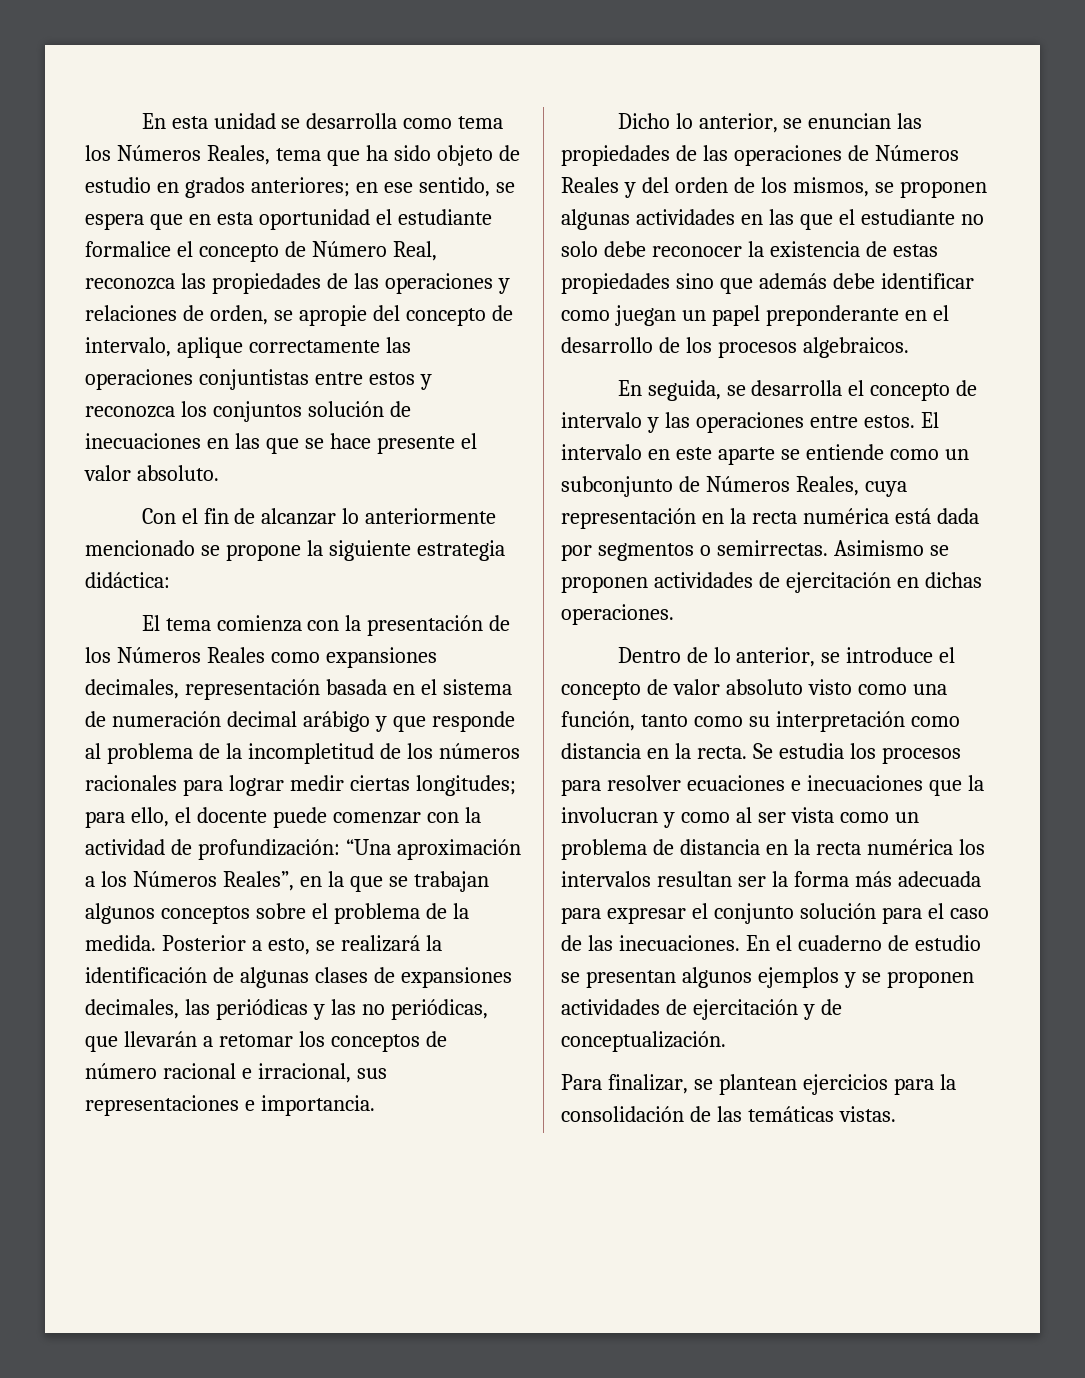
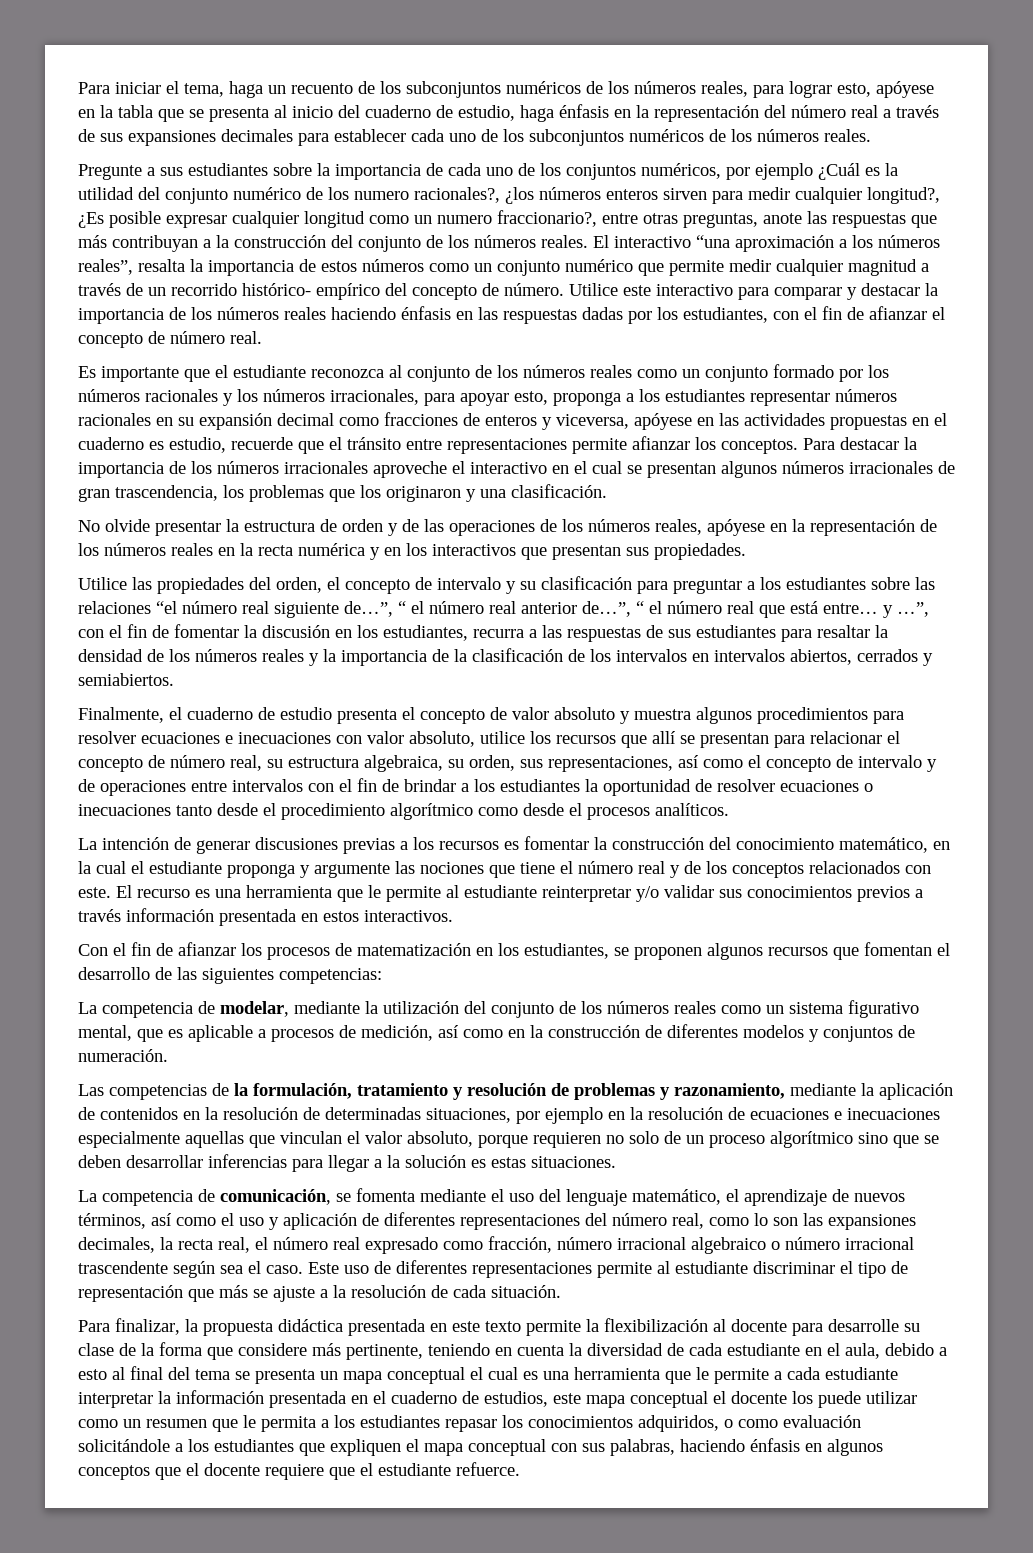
- En esta unidad se desarrolla como tema los Números Reales, tema que ha sido objeto de estudio en grados anteriores; en ese sentido, se espera que en esta oportunidad el estudiante formalice el concepto de Número Real, reconozca las propiedades de las operaciones y relaciones de orden, se apropie del concepto de intervalo, aplique correctamente las operaciones conjuntistas entre estos y reconozca los conjuntos solución de inecuaciones en las que se hace presente el valor absoluto.
- Con el fin de alcanzar lo anteriormente mencionado se propone la siguiente estrategia didáctica:
- El tema comienza con la presentación de los Números Reales como expansiones decimales, representación basada en el sistema de numeración decimal arábigo y que responde al problema de la incompletitud de los números racionales para lograr medir ciertas longitudes; para ello, el docente puede comenzar con la actividad de profundización: “Una aproximación a los Números Reales”, en la que se trabajan algunos conceptos sobre el problema de la medida. Posterior a esto, se realizará la identificación de algunas clases de expansiones decimales, las periódicas y las no periódicas, que llevarán a retomar los conceptos de número racional e irracional, sus representaciones e importancia.
- Dicho lo anterior, se enuncian las propiedades de las operaciones de Números Reales y del orden de los mismos, se proponen algunas actividades en las que el estudiante no solo debe reconocer la existencia de estas propiedades sino que además debe identificar como juegan un papel preponderante en el desarrollo de los procesos algebraicos.
- En seguida, se desarrolla el concepto de intervalo y las operaciones entre estos. El intervalo en este aparte se entiende como un subconjunto de Números Reales, cuya representación en la recta numérica está dada por segmentos o semirrectas. Asimismo se proponen actividades de ejercitación en dichas operaciones.
- Dentro de lo anterior, se introduce el concepto de valor absoluto visto como una función, tanto como su interpretación como distancia en la recta. Se estudia los procesos para resolver ecuaciones e inecuaciones que la involucran y como al ser vista como un problema de distancia en la recta numérica los intervalos resultan ser la forma más adecuada para expresar el conjunto solución para el caso de las inecuaciones. En el cuaderno de estudio se presentan algunos ejemplos y se proponen actividades de ejercitación y de conceptualización.
- Para finalizar, se plantean ejercicios para la consolidación de las temáticas vistas.
+ Para iniciar el tema, haga un recuento de los subconjuntos numéricos de los números reales, para lograr esto, apóyese en la tabla que se presenta al inicio del cuaderno de estudio, haga énfasis en la representación del número real a través de sus expansiones decimales para establecer cada uno de los subconjuntos numéricos de los números reales.
+ Pregunte a sus estudiantes sobre la importancia de cada uno de los conjuntos numéricos, por ejemplo ¿Cuál es la utilidad del conjunto numérico de los numero racionales?, ¿los números enteros sirven para medir cualquier longitud?, ¿Es posible expresar cualquier longitud como un numero fraccionario?, entre otras preguntas, anote las respuestas que más contribuyan a la construcción del conjunto de los números reales. El interactivo “una aproximación a los números reales”, resalta la importancia de estos números como un conjunto numérico que permite medir cualquier magnitud a través de un recorrido histórico- empírico del concepto de número. Utilice este interactivo para comparar y destacar la importancia de los números reales haciendo énfasis en las respuestas dadas por los estudiantes, con el fin de afianzar el concepto de número real.
+ Es importante que el estudiante reconozca al conjunto de los números reales como un conjunto formado por los números racionales y los números irracionales, para apoyar esto, proponga a los estudiantes representar números racionales en su expansión decimal como fracciones de enteros y viceversa, apóyese en las actividades propuestas en el cuaderno es estudio, recuerde que el tránsito entre representaciones permite afianzar los conceptos. Para destacar la importancia de los números irracionales aproveche el interactivo en el cual se presentan algunos números irracionales de gran trascendencia, los problemas que los originaron y una clasificación.
+ No olvide presentar la estructura de orden y de las operaciones de los números reales, apóyese en la representación de los números reales en la recta numérica y en los interactivos que presentan sus propiedades.
+ Utilice las propiedades del orden, el concepto de intervalo y su clasificación para preguntar a los estudiantes sobre las relaciones “el número real siguiente de…”, “ el número real anterior de…”, “ el número real que está entre… y …”, con el fin de fomentar la discusión en los estudiantes, recurra a las respuestas de sus estudiantes para resaltar la densidad de los números reales y la importancia de la clasificación de los intervalos en intervalos abiertos, cerrados y semiabiertos.
+ Finalmente, el cuaderno de estudio presenta el concepto de valor absoluto y muestra algunos procedimientos para resolver ecuaciones e inecuaciones con valor absoluto, utilice los recursos que allí se presentan para relacionar el concepto de número real, su estructura algebraica, su orden, sus representaciones, así como el concepto de intervalo y de operaciones entre intervalos con el fin de brindar a los estudiantes la oportunidad de resolver ecuaciones o inecuaciones tanto desde el procedimiento algorítmico como desde el procesos analíticos.
+ La intención de generar discusiones previas a los recursos es fomentar la construcción del conocimiento matemático, en la cual el estudiante proponga y argumente las nociones que tiene el número real y de los conceptos relacionados con este. El recurso es una herramienta que le permite al estudiante reinterpretar y/o validar sus conocimientos previos a través información presentada en estos interactivos.
+ Con el fin de afianzar los procesos de matematización en los estudiantes, se proponen algunos recursos que fomentan el desarrollo de las siguientes competencias:
+ La competencia de modelar, mediante la utilización del conjunto de los números reales como un sistema figurativo mental, que es aplicable a procesos de medición, así como en la construcción de diferentes modelos y conjuntos de numeración.
+ Las competencias de la formulación, tratamiento y resolución de problemas y razonamiento, mediante la aplicación de contenidos en la resolución de determinadas situaciones, por ejemplo en la resolución de ecuaciones e inecuaciones especialmente aquellas que vinculan el valor absoluto, porque requieren no solo de un proceso algorítmico sino que se deben desarrollar inferencias para llegar a la solución es estas situaciones.
+ La competencia de comunicación, se fomenta mediante el uso del lenguaje matemático, el aprendizaje de nuevos términos, así como el uso y aplicación de diferentes representaciones del número real, como lo son las expansiones decimales, la recta real, el número real expresado como fracción, número irracional algebraico o número irracional trascendente según sea el caso. Este uso de diferentes representaciones permite al estudiante discriminar el tipo de representación que más se ajuste a la resolución de cada situación.
+ Para finalizar, la propuesta didáctica presentada en este texto permite la flexibilización al docente para desarrolle su clase de la forma que considere más pertinente, teniendo en cuenta la diversidad de cada estudiante en el aula, debido a esto al final del tema se presenta un mapa conceptual el cual es una herramienta que le permite a cada estudiante interpretar la información presentada en el cuaderno de estudios, este mapa conceptual el docente los puede utilizar como un resumen que le permita a los estudiantes repasar los conocimientos adquiridos, o como evaluación solicitándole a los estudiantes que expliquen el mapa conceptual con sus palabras, haciendo énfasis en algunos conceptos que el docente requiere que el estudiante refuerce.

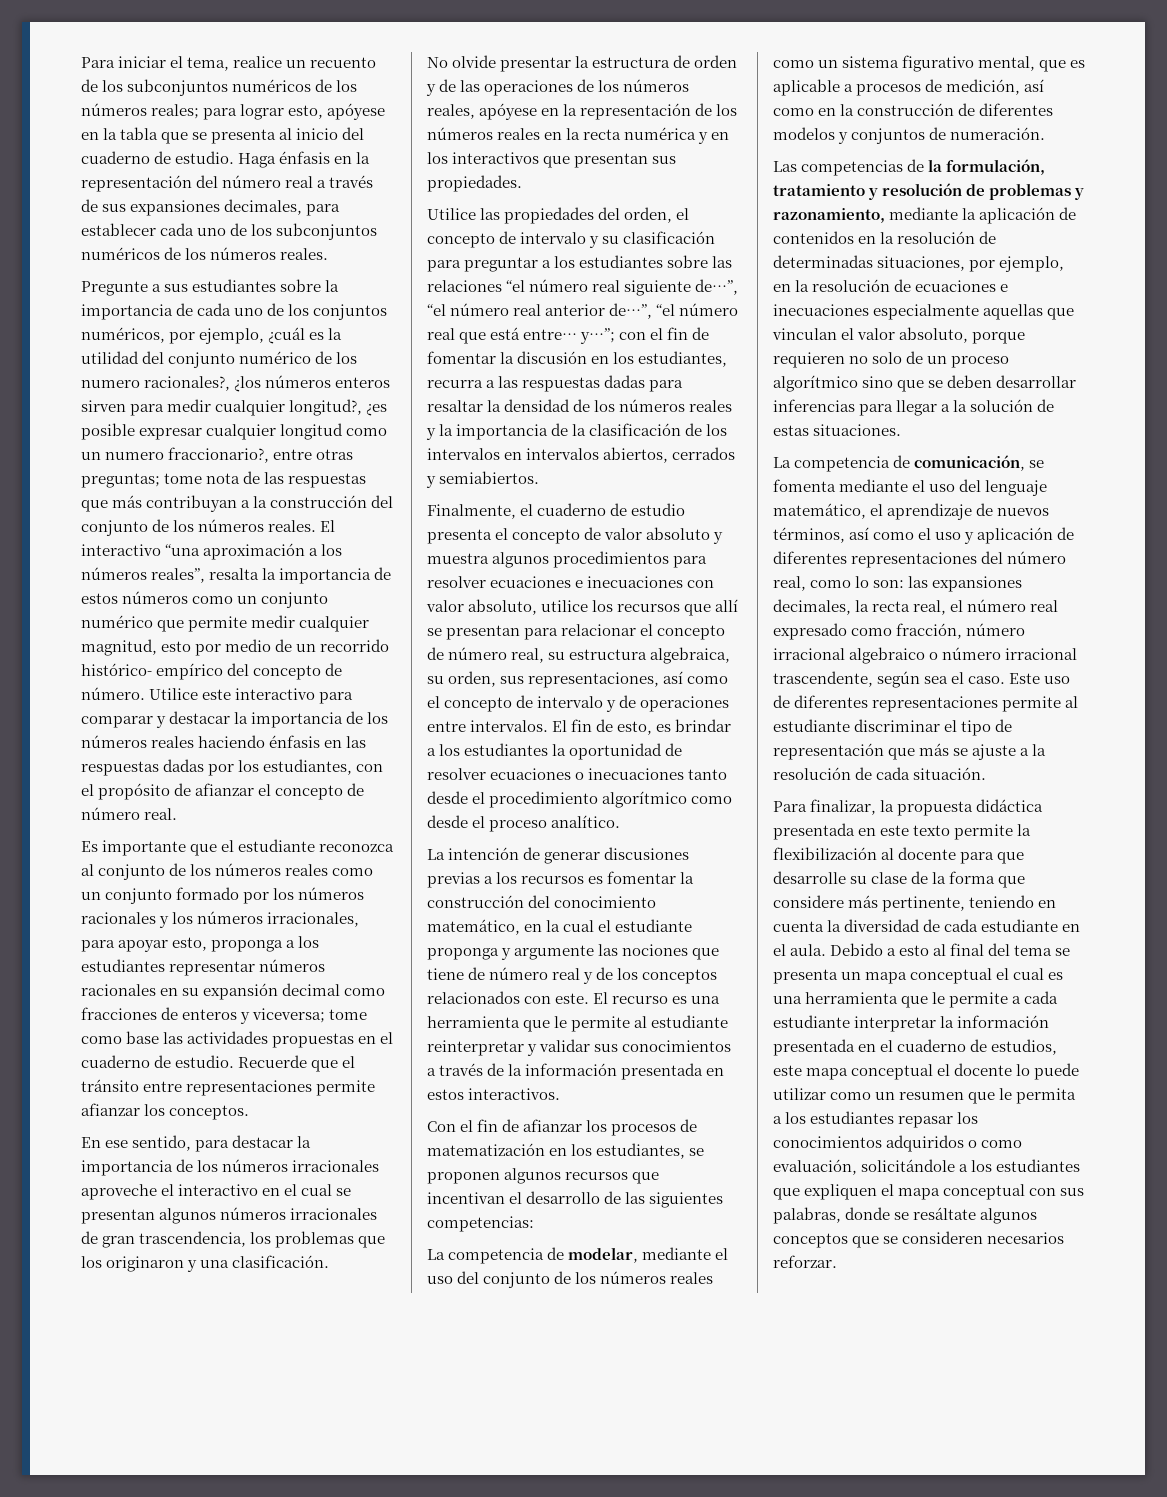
- Para iniciar el tema, haga un recuento de los subconjuntos numéricos de los números reales, para lograr esto, apóyese en la tabla que se presenta al inicio del cuaderno de estudio, haga énfasis en la representación del número real a través de sus expansiones decimales para establecer cada uno de los subconjuntos numéricos de los números reales.
+ Para iniciar el tema, realice un recuento de los subconjuntos numéricos de los números reales; para lograr esto, apóyese en la tabla que se presenta al inicio del cuaderno de estudio. Haga énfasis en la representación del número real a través de sus expansiones decimales, para establecer cada uno de los subconjuntos numéricos de los números reales.
- Pregunte a sus estudiantes sobre la importancia de cada uno de los conjuntos numéricos, por ejemplo ¿Cuál es la utilidad del conjunto numérico de los numero racionales?, ¿los números enteros sirven para medir cualquier longitud?, ¿Es posible expresar cualquier longitud como un numero fraccionario?, entre otras preguntas, anote las respuestas que más contribuyan a la construcción del conjunto de los números reales.
+ Pregunte a sus estudiantes sobre la importancia de cada uno de los conjuntos numéricos, por ejemplo, ¿cuál es la utilidad del conjunto numérico de los numero racionales?, ¿los números enteros sirven para medir cualquier longitud?, ¿es posible expresar cualquier longitud como un numero fraccionario?, entre otras preguntas; tome nota de las respuestas que más contribuyan a la construcción del conjunto de los números reales.
- El interactivo “una aproximación a los números reales”, resalta la importancia de estos números como un conjunto numérico que permite medir cualquier magnitud a través de un recorrido histórico- empírico del concepto de número.
+ El interactivo “una aproximación a los números reales”, resalta la importancia de estos números como un conjunto numérico que permite medir cualquier magnitud, esto por medio de un recorrido histórico- empírico del concepto de número.
- Utilice este interactivo para comparar y destacar la importancia de los números reales haciendo énfasis en las respuestas dadas por los estudiantes, con el fin de afianzar el concepto de número real.
+ Utilice este interactivo para comparar y destacar la importancia de los números reales haciendo énfasis en las respuestas dadas por los estudiantes, con el propósito de afianzar el concepto de número real.
- Es importante que el estudiante reconozca al conjunto de los números reales como un conjunto formado por los números racionales y los números irracionales, para apoyar esto, proponga a los estudiantes representar números racionales en su expansión decimal como fracciones de enteros y viceversa, apóyese en las actividades propuestas en el cuaderno es estudio, recuerde que el tránsito entre representaciones permite afianzar los conceptos. Para destacar la importancia de los números irracionales aproveche el interactivo en el cual se presentan algunos números irracionales de gran trascendencia, los problemas que los originaron y una clasificación.
+ Es importante que el estudiante reconozca al conjunto de los números reales como un conjunto formado por los números racionales y los números irracionales, para apoyar esto, proponga a los estudiantes representar números racionales en su expansión decimal como fracciones de enteros y viceversa; tome como base las actividades propuestas en el cuaderno de estudio. Recuerde que el tránsito entre representaciones permite afianzar los conceptos.
+ En ese sentido, para destacar la importancia de los números irracionales aproveche el interactivo en el cual se presentan algunos números irracionales de gran trascendencia, los problemas que los originaron y una clasificación.
- Utilice las propiedades del orden, el concepto de intervalo y su clasificación para preguntar a los estudiantes sobre las relaciones “el número real siguiente de…”, “ el número real anterior de…”, “ el número real que está entre… y …”, con el fin de fomentar la discusión en los estudiantes, recurra a las respuestas de sus estudiantes para resaltar la densidad de los números reales y la importancia de la clasificación de los intervalos en intervalos abiertos, cerrados y semiabiertos.
+ Utilice las propiedades del orden, el concepto de intervalo y su clasificación para preguntar a los estudiantes sobre las relaciones “el número real siguiente de…”, “el número real anterior de…”, “el número real que está entre… y…”; con el fin de fomentar la discusión en los estudiantes, recurra a las respuestas dadas para resaltar la densidad de los números reales y la importancia de la clasificación de los intervalos en intervalos abiertos, cerrados y semiabiertos.
- Finalmente, el cuaderno de estudio presenta el concepto de valor absoluto y muestra algunos procedimientos para resolver ecuaciones e inecuaciones con valor absoluto, utilice los recursos que allí se presentan para relacionar el concepto de número real, su estructura algebraica, su orden, sus representaciones, así como el concepto de intervalo y de operaciones entre intervalos con el fin de brindar a los estudiantes la oportunidad de resolver ecuaciones o inecuaciones tanto desde el procedimiento algorítmico como desde el procesos analíticos.
+ Finalmente, el cuaderno de estudio presenta el concepto de valor absoluto y muestra algunos procedimientos para resolver ecuaciones e inecuaciones con valor absoluto, utilice los recursos que allí se presentan para relacionar el concepto de número real, su estructura algebraica, su orden, sus representaciones, así como el concepto de intervalo y de operaciones entre intervalos. El fin de esto, es brindar a los estudiantes la oportunidad de resolver ecuaciones o inecuaciones tanto desde el procedimiento algorítmico como desde el proceso analítico.
- La intención de generar discusiones previas a los recursos es fomentar la construcción del conocimiento matemático, en la cual el estudiante proponga y argumente las nociones que tiene el número real y de los conceptos relacionados con este.
+ La intención de generar discusiones previas a los recursos es fomentar la construcción del conocimiento matemático, en la cual el estudiante proponga y argumente las nociones que tiene de número real y de los conceptos relacionados con este.
- El recurso es una herramienta que le permite al estudiante reinterpretar y/o validar sus conocimientos previos a través información presentada en estos interactivos.
+ El recurso es una herramienta que le permite al estudiante reinterpretar y validar sus conocimientos a través de la información presentada en estos interactivos.
- Con el fin de afianzar los procesos de matematización en los estudiantes, se proponen algunos recursos que fomentan el desarrollo de las siguientes competencias:
+ Con el fin de afianzar los procesos de matematización en los estudiantes, se proponen algunos recursos que incentivan el desarrollo de las siguientes competencias:
- La competencia de modelar, mediante la utilización del conjunto de los números reales como un sistema figurativo mental, que es aplicable a procesos de medición, así como en la construcción de diferentes modelos y conjuntos de numeración.
+ La competencia de modelar, mediante el uso del conjunto de los números reales como un sistema figurativo mental, que es aplicable a procesos de medición, así como en la construcción de diferentes modelos y conjuntos de numeración.
- Las competencias de la formulación, tratamiento y resolución de problemas y razonamiento, mediante la aplicación de contenidos en la resolución de determinadas situaciones, por ejemplo en la resolución de ecuaciones e inecuaciones especialmente aquellas que vinculan el valor absoluto, porque requieren no solo de un proceso algorítmico sino que se deben desarrollar inferencias para llegar a la solución es estas situaciones.
+ Las competencias de la formulación, tratamiento y resolución de problemas y razonamiento, mediante la aplicación de contenidos en la resolución de determinadas situaciones, por ejemplo, en la resolución de ecuaciones e inecuaciones especialmente aquellas que vinculan el valor absoluto, porque requieren no solo de un proceso algorítmico sino que se deben desarrollar inferencias para llegar a la solución de estas situaciones.
- La competencia de comunicación, se fomenta mediante el uso del lenguaje matemático, el aprendizaje de nuevos términos, así como el uso y aplicación de diferentes representaciones del número real, como lo son las expansiones decimales, la recta real, el número real expresado como fracción, número irracional algebraico o número irracional trascendente según sea el caso.
+ La competencia de comunicación, se fomenta mediante el uso del lenguaje matemático, el aprendizaje de nuevos términos, así como el uso y aplicación de diferentes representaciones del número real, como lo son: las expansiones decimales, la recta real, el número real expresado como fracción, número irracional algebraico o número irracional trascendente, según sea el caso.
- Para finalizar, la propuesta didáctica presentada en este texto permite la flexibilización al docente para desarrolle su clase de la forma que considere más pertinente, teniendo en cuenta la diversidad de cada estudiante en el aula, debido a esto al final del tema se presenta un mapa conceptual el cual es una herramienta que le permite a cada estudiante interpretar la información presentada en el cuaderno de estudios, este mapa conceptual el docente los puede utilizar como un resumen que le permita a los estudiantes repasar los conocimientos adquiridos, o como evaluación solicitándole a los estudiantes que expliquen el mapa conceptual con sus palabras, haciendo énfasis en algunos conceptos que el docente requiere que el estudiante refuerce.
+ Para finalizar, la propuesta didáctica presentada en este texto permite la flexibilización al docente para que desarrolle su clase de la forma que considere más pertinente, teniendo en cuenta la diversidad de cada estudiante en el aula. Debido a esto al final del tema se presenta un mapa conceptual el cual es una herramienta que le permite a cada estudiante interpretar la información presentada en el cuaderno de estudios, este mapa conceptual el docente lo puede utilizar como un resumen que le permita a los estudiantes repasar los conocimientos adquiridos o como evaluación, solicitándole a los estudiantes que expliquen el mapa conceptual con sus palabras, donde se resáltate algunos conceptos que se consideren necesarios reforzar.

